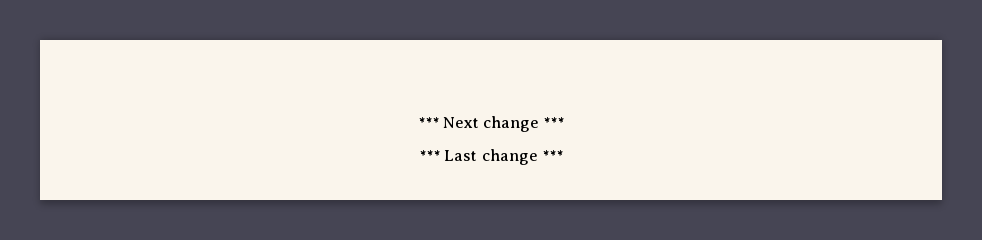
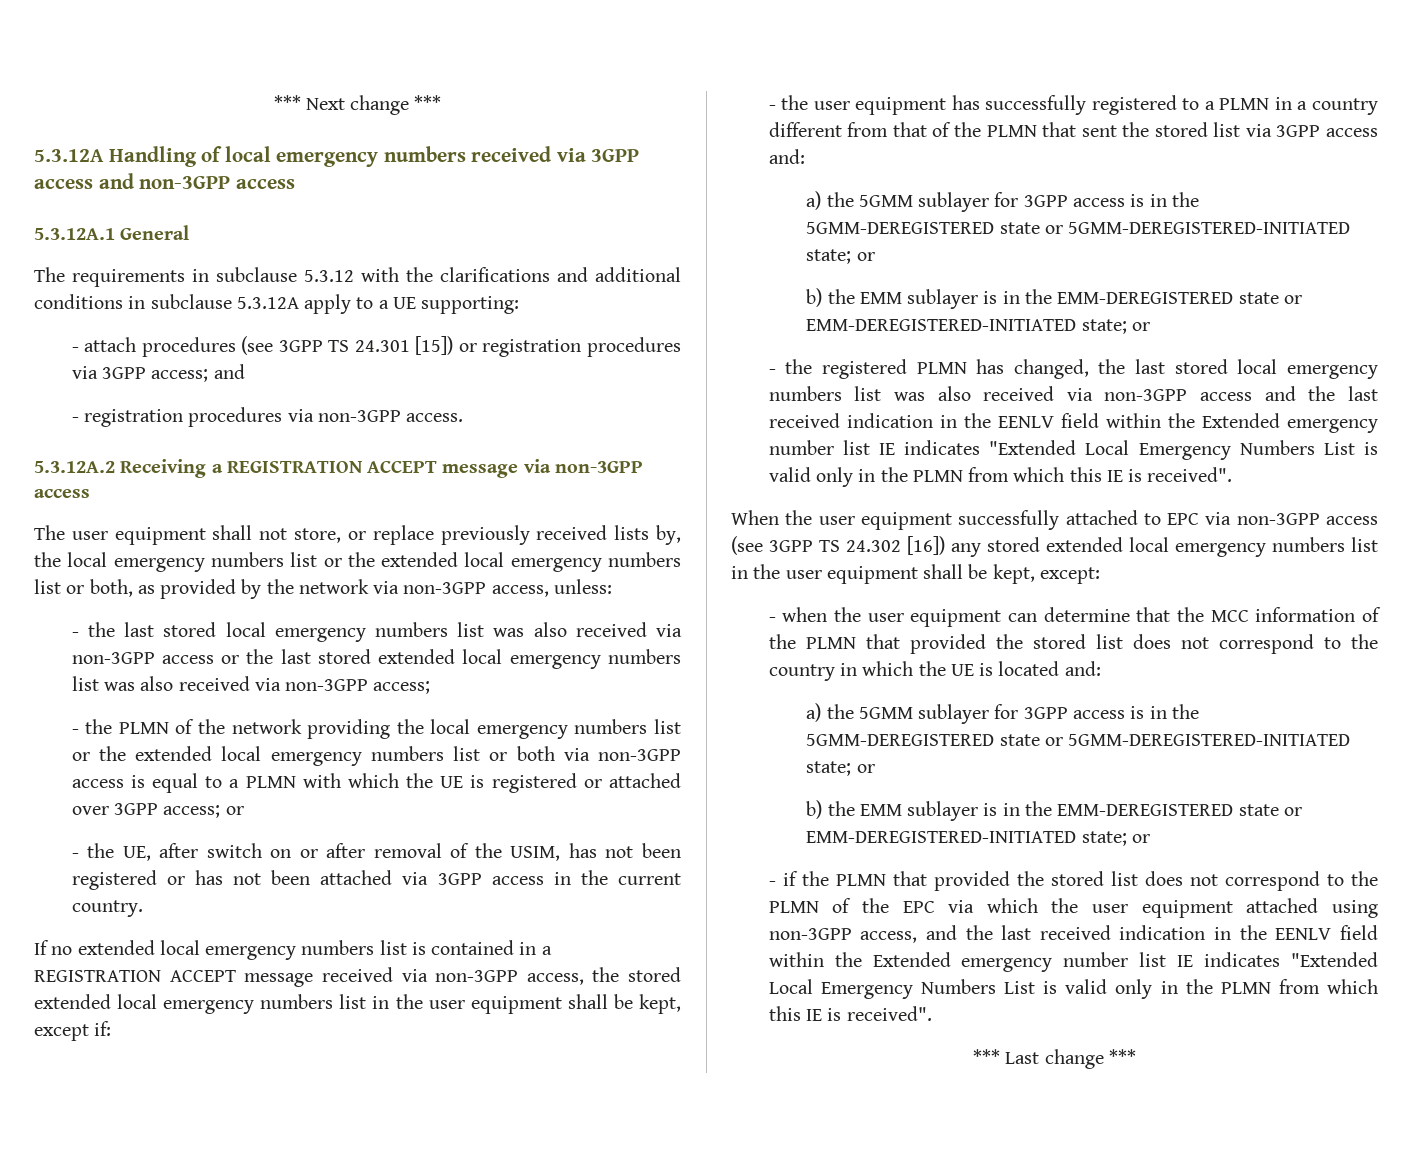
+ 5.3.12A Handling of local emergency numbers received via 3GPP access and non-3GPP access
+ 5.3.12A.1 General
+ The requirements in subclause 5.3.12 with the clarifications and additional conditions in subclause 5.3.12A apply to a UE supporting:
+ - attach procedures (see 3GPP TS 24.301 [15]) or registration procedures via 3GPP access; and
+ - registration procedures via non-3GPP access.
+ 5.3.12A.2 Receiving a REGISTRATION ACCEPT message via non-3GPP access
+ The user equipment shall not store, or replace previously received lists by, the local emergency numbers list or the extended local emergency numbers list or both, as provided by the network via non-3GPP access, unless:
+ - the last stored local emergency numbers list was also received via non-3GPP access or the last stored extended local emergency numbers list was also received via non-3GPP access;
+ - the PLMN of the network providing the local emergency numbers list or the extended local emergency numbers list or both via non-3GPP access is equal to a PLMN with which the UE is registered or attached over 3GPP access; or
+ - the UE, after switch on or after removal of the USIM, has not been registered or has not been attached via 3GPP access in the current country.
+ If no extended local emergency numbers list is contained in a REGISTRATION ACCEPT message received via non-3GPP access, the stored extended local emergency numbers list in the user equipment shall be kept, except if:
+ - the user equipment has successfully registered to a PLMN in a country different from that of the PLMN that sent the stored list via 3GPP access and:
+ a) the 5GMM sublayer for 3GPP access is in the 5GMM-DEREGISTERED state or 5GMM-DEREGISTERED-INITIATED state; or
+ b) the EMM sublayer is in the EMM-DEREGISTERED state or EMM-DEREGISTERED-INITIATED state; or
+ - the registered PLMN has changed, the last stored local emergency numbers list was also received via non-3GPP access and the last received indication in the EENLV field within the Extended emergency number list IE indicates "Extended Local Emergency Numbers List is valid only in the PLMN from which this IE is received".
+ When the user equipment successfully attached to EPC via non-3GPP access (see 3GPP TS 24.302 [16]) any stored extended local emergency numbers list in the user equipment shall be kept, except:
+ - when the user equipment can determine that the MCC information of the PLMN that provided the stored list does not correspond to the country in which the UE is located and:
+ a) the 5GMM sublayer for 3GPP access is in the 5GMM-DEREGISTERED state or 5GMM-DEREGISTERED-INITIATED state; or
+ b) the EMM sublayer is in the EMM-DEREGISTERED state or EMM-DEREGISTERED-INITIATED state; or
+ - if the PLMN that provided the stored list does not correspond to the PLMN of the EPC via which the user equipment attached using non-3GPP access, and the last received indication in the EENLV field within the Extended emergency number list IE indicates "Extended Local Emergency Numbers List is valid only in the PLMN from which this IE is received".

